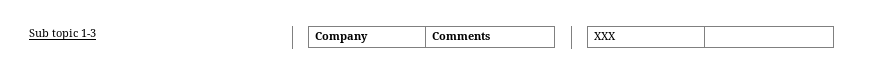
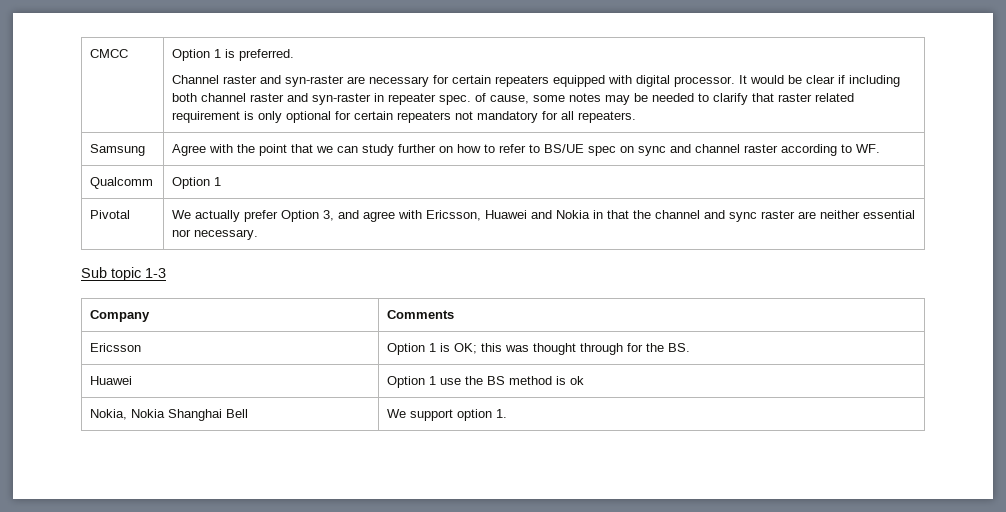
+ CMCC | Option 1 is preferred.
+ Channel raster and syn-raster are necessary for certain repeaters equipped with digital processor. It would be clear if including both channel raster and syn-raster in repeater spec. of cause, some notes may be needed to clarify that raster related requirement is only optional for certain repeaters not mandatory for all repeaters.
+ Samsung | Agree with the point that we can study further on how to refer to BS/UE spec on sync and channel raster according to WF.
+ Qualcomm | Option 1
+ Pivotal | We actually prefer Option 3, and agree with Ericsson, Huawei and Nokia in that the channel and sync raster are neither essential nor necessary.
- XXX |
+ Ericsson | Option 1 is OK; this was thought through for the BS.
+ Huawei | Option 1 use the BS method is ok
+ Nokia, Nokia Shanghai Bell | We support option 1.

